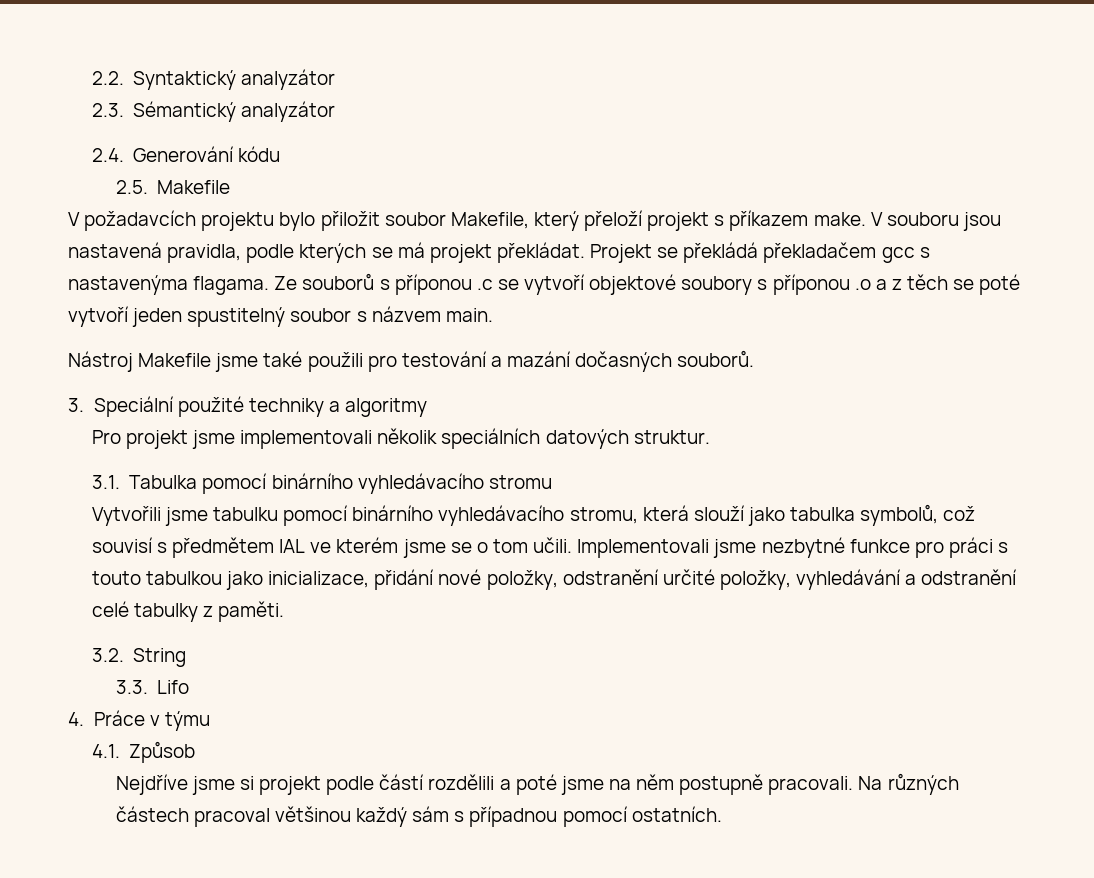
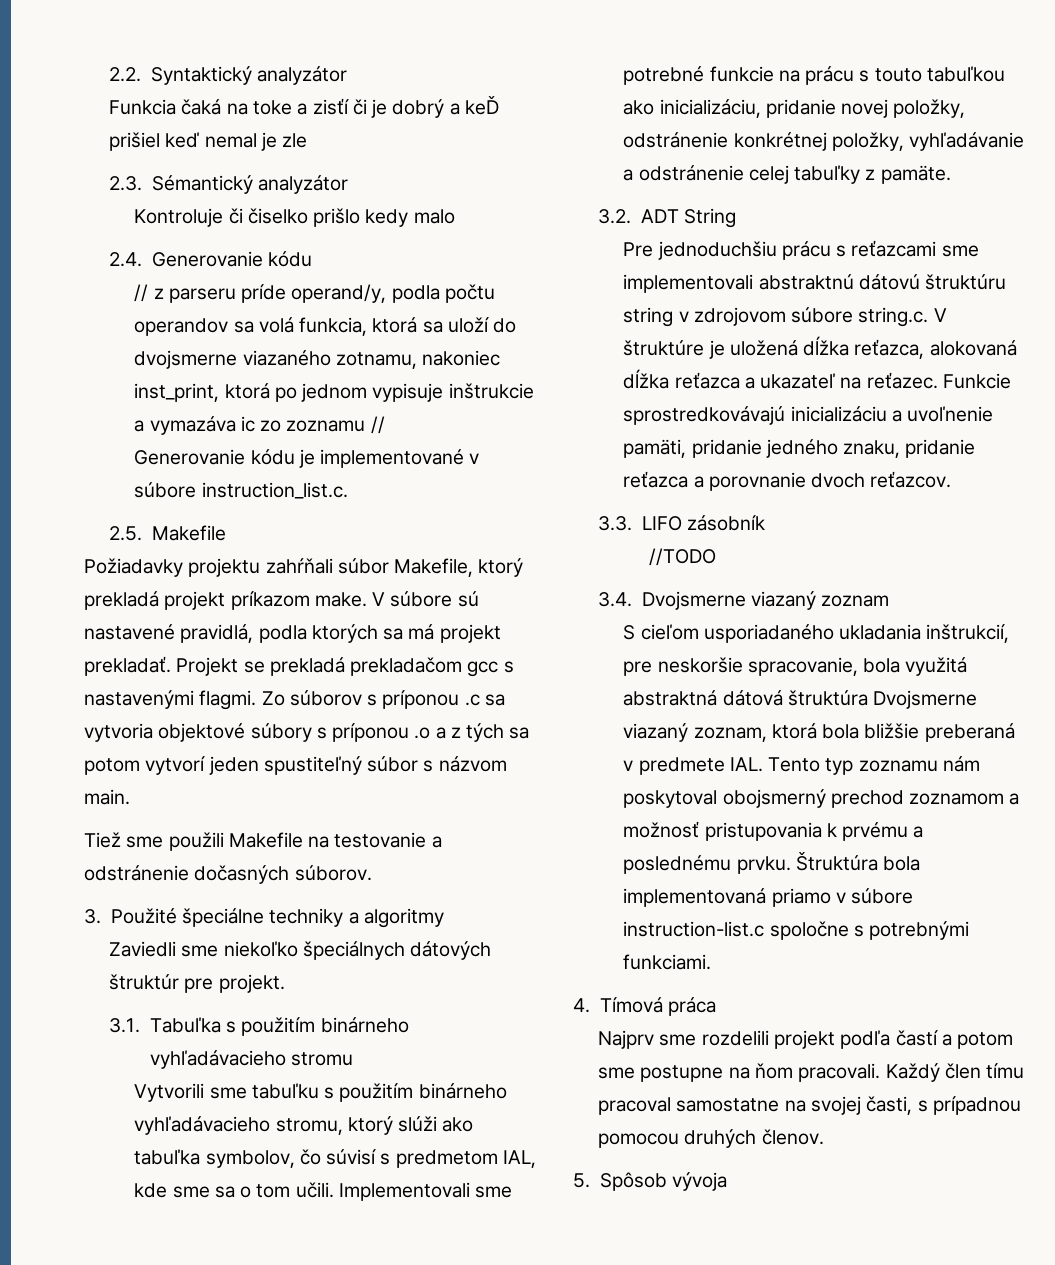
+ Funkcia čaká na toke a zisťí či je dobrý a keĎ prišiel keď nemal je zle
  2.3. Sémantický analyzátor
+ Kontroluje či čiselko prišlo kedy malo
- 2.4. Generování kódu
+ 2.4. Generovanie kódu
+ // z parseru príde operand/y, podla počtu operandov sa volá funkcia, ktorá sa uloží do dvojsmerne viazaného zotnamu, nakoniec inst_print, ktorá po jednom vypisuje inštrukcie a vymazáva ic zo zoznamu //
+ Generovanie kódu je implementované v súbore instruction_list.c.
  2.5. Makefile
- V požadavcích projektu bylo přiložit soubor Makefile, který přeloží projekt s příkazem make. V souboru jsou nastavená pravidla, podle kterých se má projekt překládat.
+ Požiadavky projektu zahŕňali súbor Makefile, ktorý prekladá projekt príkazom make. V súbore sú nastavené pravidlá, podla ktorých sa má projekt prekladať.
- Projekt se překládá překladačem gcc s nastavenýma flagama. Ze souborů s příponou .c se vytvoří objektové soubory s příponou .o a z těch se poté vytvoří jeden spustitelný soubor s názvem main.
- Nástroj Makefile jsme také použili pro testování a mazání dočasných souborů.
+ Projekt se prekladá prekladačom gcc s nastavenými flagmi. Zo súborov s príponou .c sa vytvoria objektové súbory s príponou .o a z tých sa potom vytvorí jeden spustiteľný súbor s názvom main.
+ Tiež sme použili Makefile na testovanie a odstránenie dočasných súborov.
- 3. Speciální použité techniky a algoritmy
+ 3. Použité špeciálne techniky a algoritmy
- Pro projekt jsme implementovali několik speciálních datových struktur.
- 3.1. Tabulka pomocí binárního vyhledávacího stromu
- Vytvořili jsme tabulku pomocí binárního vyhledávacího stromu, která slouží jako tabulka symbolů, což souvisí s předmětem IAL ve kterém jsme se o tom učili. Implementovali jsme nezbytné funkce pro práci s touto tabulkou jako inicializace, přidání nové položky, odstranění určité položky, vyhledávání a odstranění celé tabulky z paměti.
+ Zaviedli sme niekoľko špeciálnych dátových štruktúr pre projekt.
+ 3.1. Tabuľka s použitím binárneho vyhľadávacieho stromu
+ Vytvorili sme tabuľku s použitím binárneho vyhľadávacieho stromu, ktorý slúži ako tabuľka symbolov, čo súvisí s predmetom IAL, kde sme sa o tom učili. Implementovali sme potrebné funkcie na prácu s touto tabuľkou ako inicializáciu, pridanie novej položky, odstránenie konkrétnej položky, vyhľadávanie a odstránenie celej tabuľky z pamäte.
- 3.2. String
+ 3.2. ADT String
- 3.3. Lifo
- 4. Práce v týmu
- 4.1. Způsob
- Nejdříve jsme si projekt podle částí rozdělili a poté jsme na něm postupně pracovali. Na různých částech pracoval většinou každý sám s případnou pomocí ostatních.
+ Pre jednoduchšiu prácu s reťazcami sme implementovali abstraktnú dátovú štruktúru string v zdrojovom súbore string.c. V štruktúre je uložená dĺžka reťazca, alokovaná dĺžka reťazca a ukazateľ na reťazec. Funkcie sprostredkovávajú inicializáciu a uvoľnenie pamäti, pridanie jedného znaku, pridanie reťazca a porovnanie dvoch reťazcov.
+ 3.3. LIFO zásobník
+ //TODO
+ 3.4. Dvojsmerne viazaný zoznam
+ S cieľom usporiadaného ukladania inštrukcií, pre neskoršie spracovanie, bola využitá abstraktná dátová štruktúra Dvojsmerne viazaný zoznam, ktorá bola bližšie preberaná v predmete IAL. Tento typ zoznamu nám poskytoval obojsmerný prechod zoznamom a možnosť pristupovania k prvému a poslednému prvku. Štruktúra bola implementovaná priamo v súbore instruction-list.c spoločne s potrebnými funkciami.
+ 4. Tímová práca
+ Najprv sme rozdelili projekt podľa častí a potom sme postupne na ňom pracovali. Každý člen tímu pracoval samostatne na svojej časti, s prípadnou pomocou druhých členov.
+ 5. Spôsob vývoja

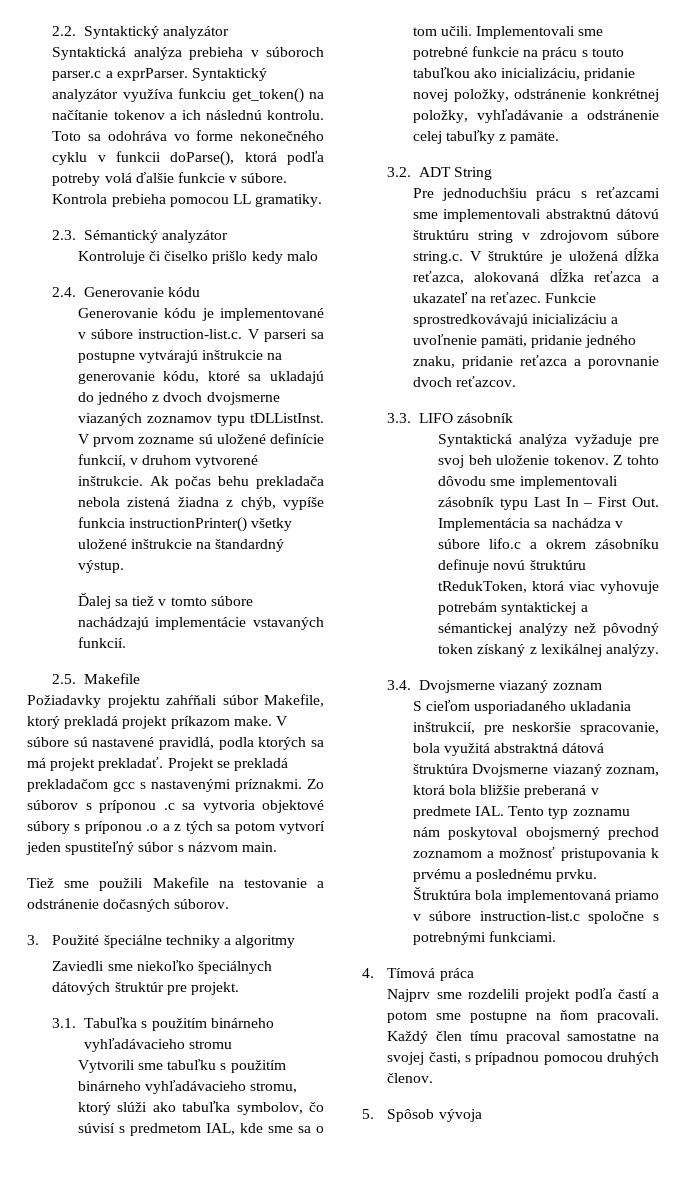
- Funkcia čaká na toke a zisťí či je dobrý a keĎ prišiel keď nemal je zle
+ Syntaktická analýza prebieha v súboroch parser.c a exprParser. Syntaktický analyzátor využíva funkciu get_token() na načítanie tokenov a ich následnú kontrolu. Toto sa odohráva vo forme nekonečného cyklu v funkcii doParse(), ktorá podľa potreby volá ďalšie funkcie v súbore. Kontrola prebieha pomocou LL gramatiky.
- // z parseru príde operand/y, podla počtu operandov sa volá funkcia, ktorá sa uloží do dvojsmerne viazaného zotnamu, nakoniec inst_print, ktorá po jednom vypisuje inštrukcie a vymazáva ic zo zoznamu //
- Generovanie kódu je implementované v súbore instruction_list.c.
+ Generovanie kódu je implementované v súbore instruction-list.c. V parseri sa postupne vytvárajú inštrukcie na generovanie kódu, ktoré sa ukladajú do jedného z dvoch dvojsmerne viazaných zoznamov typu tDLListInst. V prvom zozname sú uložené definície funkcií, v druhom vytvorené inštrukcie. Ak počas behu prekladača nebola zistená žiadna z chýb, vypíše funkcia instructionPrinter() všetky uložené inštrukcie na štandardný výstup.
+ Ďalej sa tiež v tomto súbore nachádzajú implementácie vstavaných funkcií.
- Projekt se prekladá prekladačom gcc s nastavenými flagmi.
+ Projekt se prekladá prekladačom gcc s nastavenými príznakmi.
- //TODO
+ Syntaktická analýza vyžaduje pre svoj beh uloženie tokenov. Z tohto dôvodu sme implementovali zásobník typu Last In – First Out. Implementácia sa nachádza v súbore lifo.c a okrem zásobníku definuje novú štruktúru tRedukToken, ktorá viac vyhovuje potrebám syntaktickej a sémantickej analýzy než pôvodný token získaný z lexikálnej analýzy.

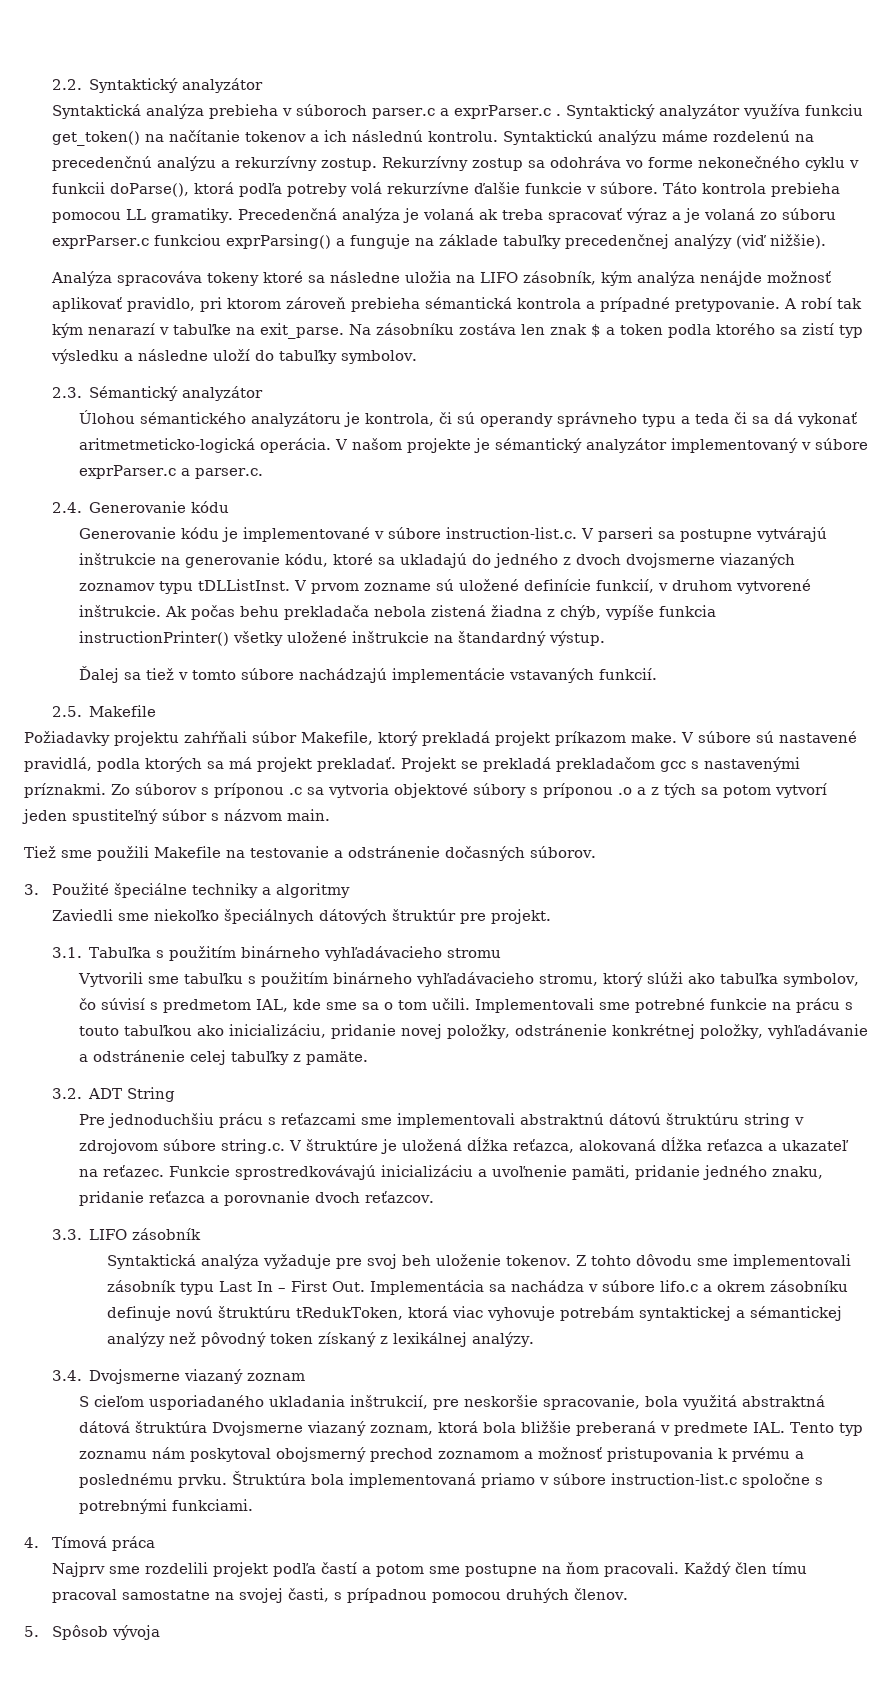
- Syntaktická analýza prebieha v súboroch parser.c a exprParser.
+ Syntaktická analýza prebieha v súboroch parser.c a exprParser.c .
- Toto sa odohráva vo forme nekonečného cyklu v funkcii doParse(), ktorá podľa potreby volá ďalšie funkcie v súbore.
+ Syntaktickú analýzu máme rozdelenú na precedenčnú analýzu a rekurzívny zostup. Rekurzívny zostup sa odohráva vo forme nekonečného cyklu v funkcii doParse(), ktorá podľa potreby volá rekurzívne ďalšie funkcie v súbore.
- Kontrola prebieha pomocou LL gramatiky.
+ Táto kontrola prebieha pomocou LL gramatiky. Precedenčná analýza je volaná ak treba spracovať výraz a je volaná zo súboru exprParser.c funkciou exprParsing() a funguje na základe tabuľky precedenčnej analýzy (viď nižšie).
+ Analýza spracováva tokeny ktoré sa následne uložia na LIFO zásobník, kým analýza nenájde možnosť aplikovať pravidlo, pri ktorom zároveň prebieha sémantická kontrola a prípadné pretypovanie. A robí tak kým nenarazí v tabuľke na exit_parse. Na zásobníku zostáva len znak $ a token podla ktorého sa zistí typ výsledku a následne uloží do tabuľky symbolov.
  2.3. Sémantický analyzátor
- Kontroluje či čiselko prišlo kedy malo
+ Úlohou sémantického analyzátoru je kontrola, či sú operandy správneho typu a teda či sa dá vykonať aritmetmeticko-logická operácia. V našom projekte je sémantický analyzátor implementovaný v súbore exprParser.c a parser.c.

